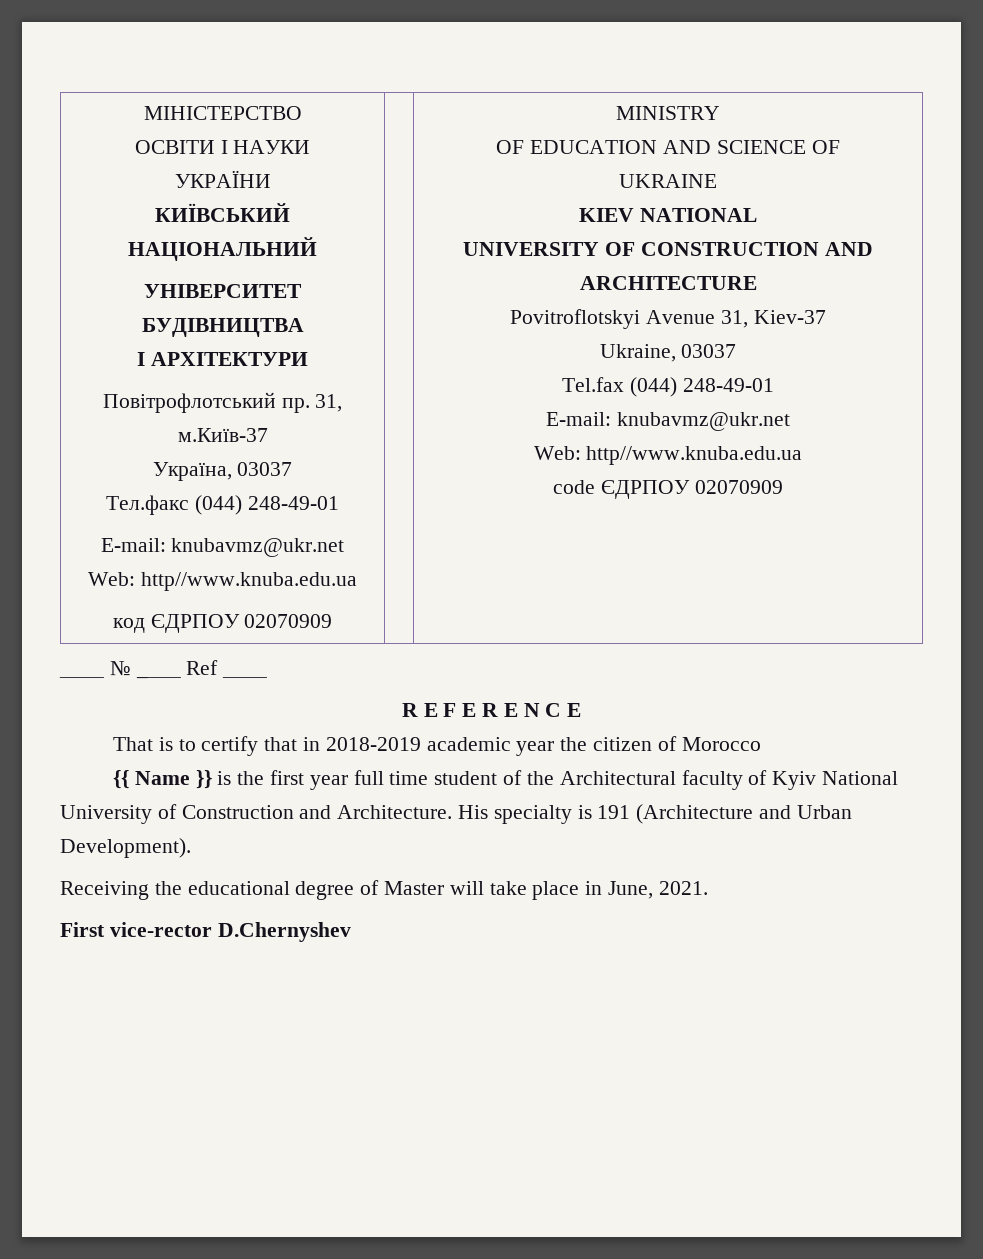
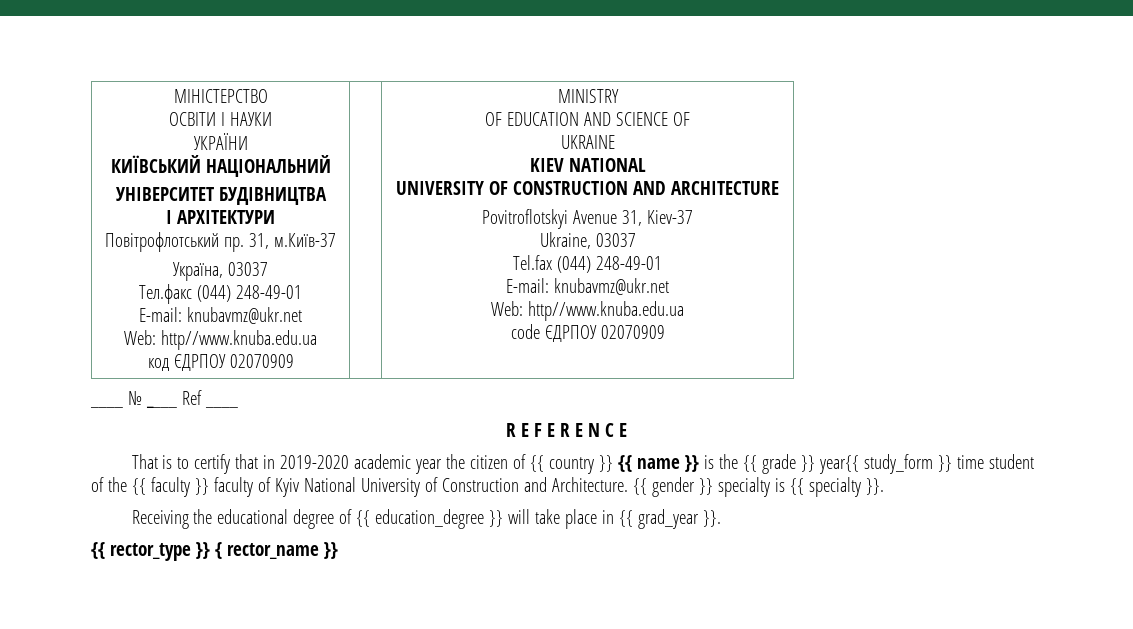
- That is to certify that in 2018-2019 academic year the citizen of Morocco
- {{ Name }} is the first year full time student of the Architectural faculty of Kyiv National University of Construction and Architecture.
+ That is to certify that in 2019-2020 academic year the citizen of {{ country }} {{ name }} is the {{ grade }} year{{ study_form }} time student of the {{ faculty }} faculty of Kyiv National University of Construction and Architecture.
- His specialty is 191 (Architecture and Urban Development).
+ {{ gender }} specialty is {{ specialty }}.
- Receiving the educational degree of Master will take place in June, 2021.
- First vice-rector D.Chernyshev
+ Receiving the educational degree of {{ education_degree }} will take place in {{ grad_year }}.
+ {{ rector_type }} { rector_name }}

